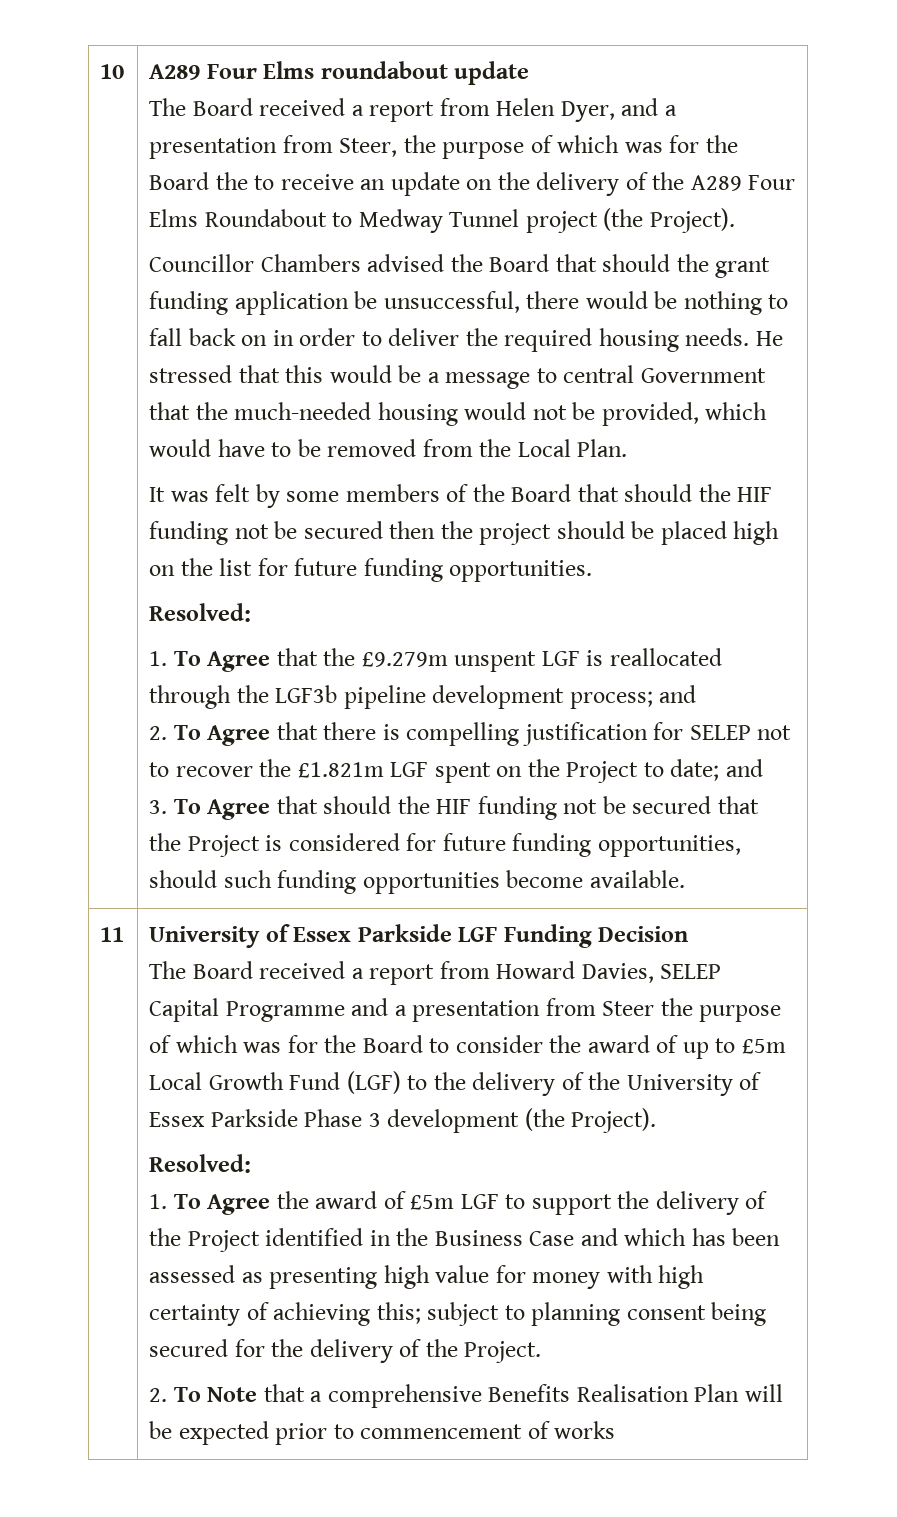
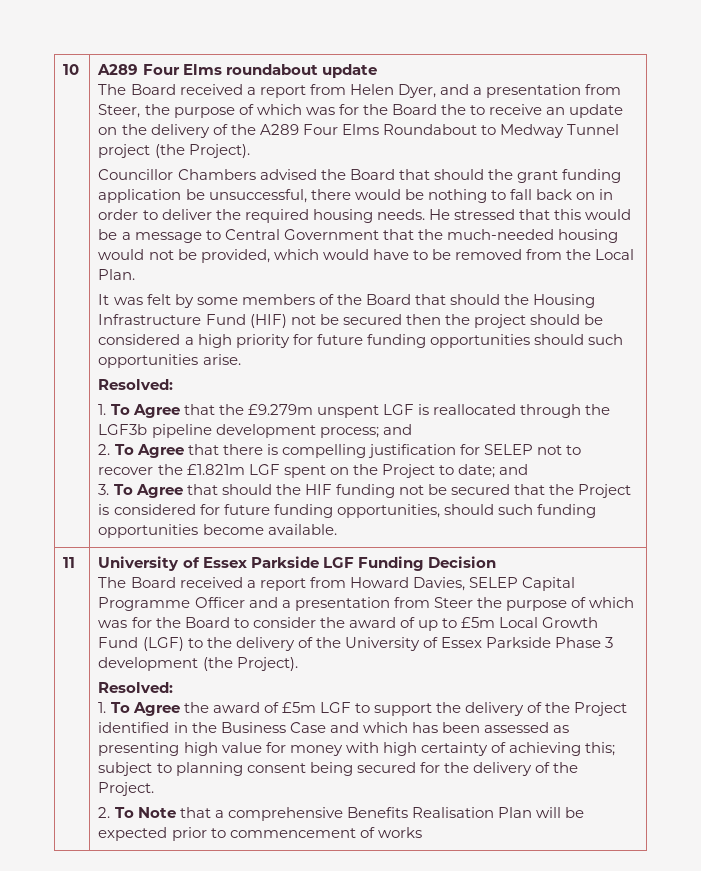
- He stressed that this would be a message to central Government that the much-needed housing would not be provided, which would have to be removed from the Local Plan.
+ He stressed that this would be a message to Central Government that the much-needed housing would not be provided, which would have to be removed from the Local Plan.
- It was felt by some members of the Board that should the HIF funding not be secured then the project should be placed high on the list for future funding opportunities.
+ It was felt by some members of the Board that should the Housing Infrastructure Fund (HIF) not be secured then the project should be considered a high priority for future funding opportunities should such opportunities arise.
- The Board received a report from Howard Davies, SELEP Capital Programme and a presentation from Steer the purpose of which was for the Board to consider the award of up to £5m Local Growth Fund (LGF) to the delivery of the University of Essex Parkside Phase 3 development (the Project).
+ The Board received a report from Howard Davies, SELEP Capital Programme Officer and a presentation from Steer the purpose of which was for the Board to consider the award of up to £5m Local Growth Fund (LGF) to the delivery of the University of Essex Parkside Phase 3 development (the Project).

